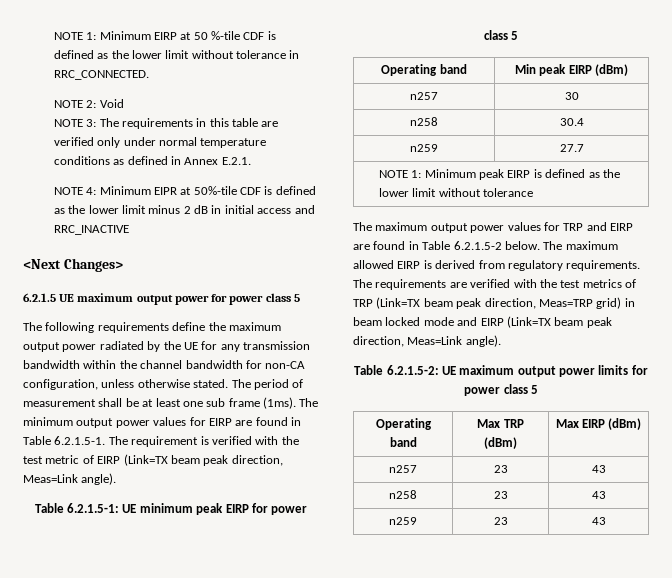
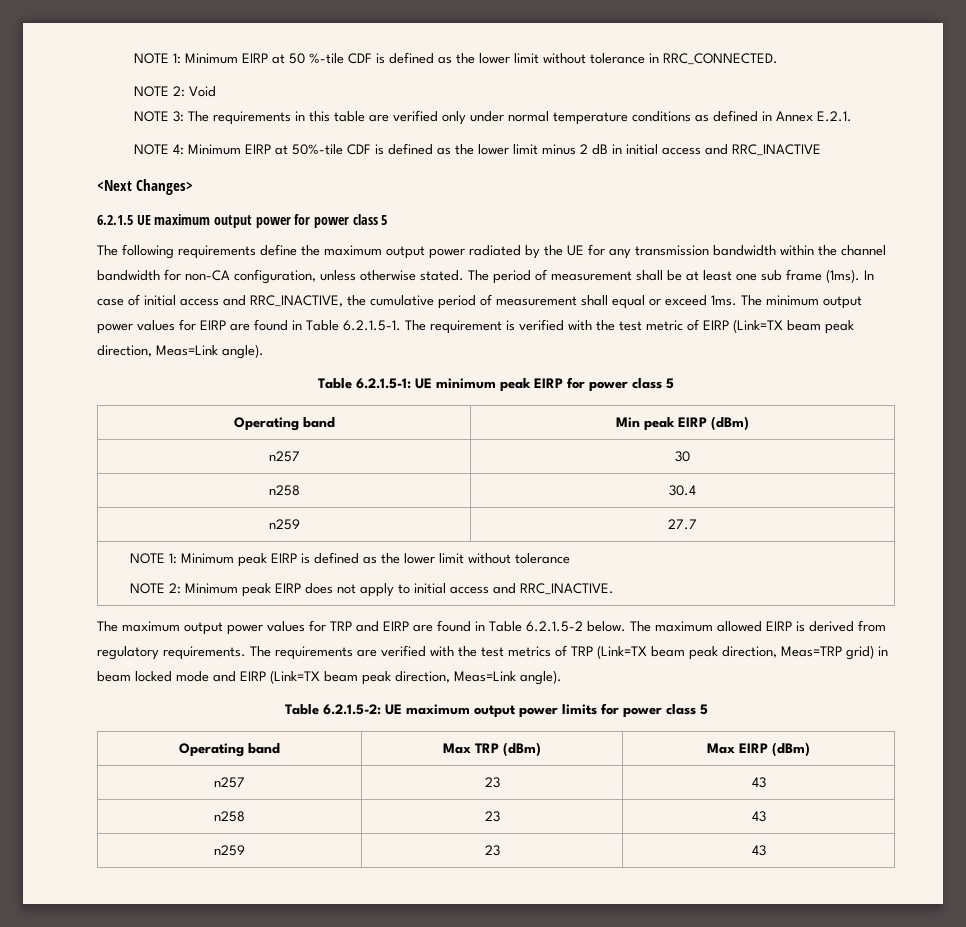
- NOTE 4: Minimum EIPR at 50%-tile CDF is defined as the lower limit minus 2 dB in initial access and RRC_INACTIVE
+ NOTE 4: Minimum EIRP at 50%-tile CDF is defined as the lower limit minus 2 dB in initial access and RRC_INACTIVE
+ In case of initial access and RRC_INACTIVE, the cumulative period of measurement shall equal or exceed 1ms.
  NOTE 1: Minimum peak EIRP is defined as the lower limit without tolerance
+ NOTE 2: Minimum peak EIRP does not apply to initial access and RRC_INACTIVE.

